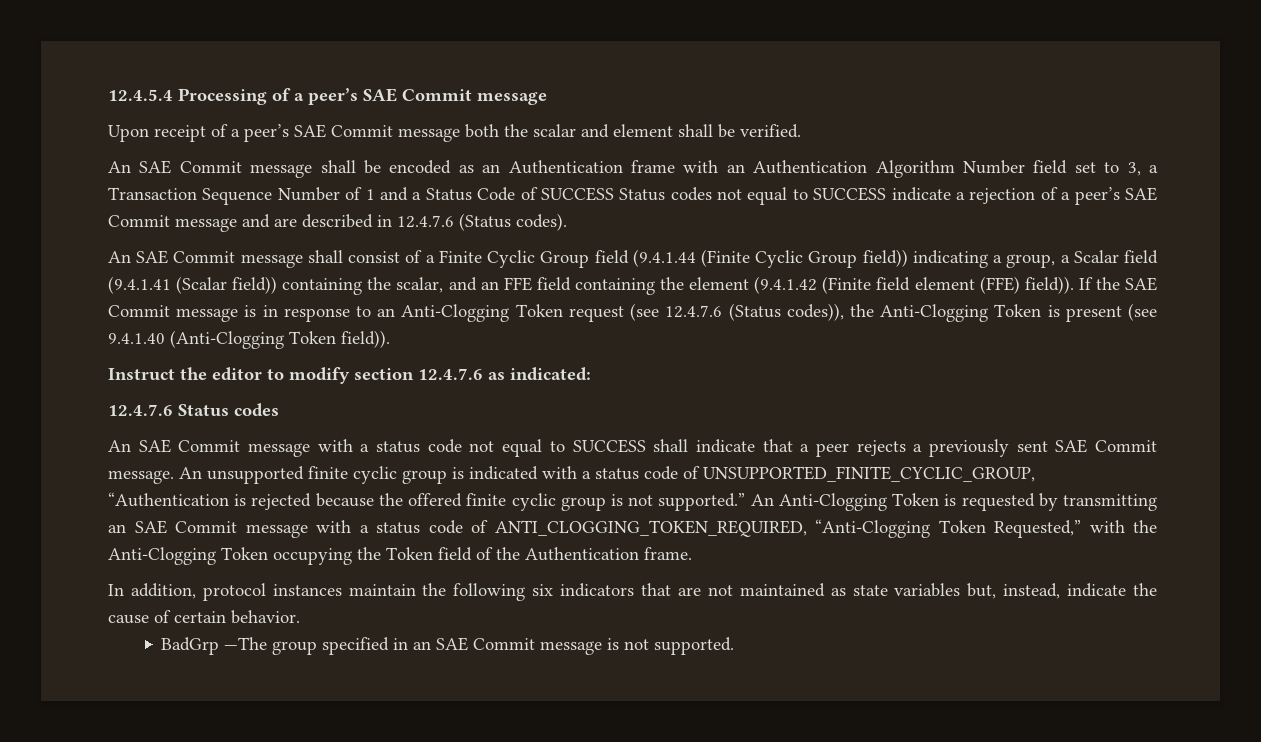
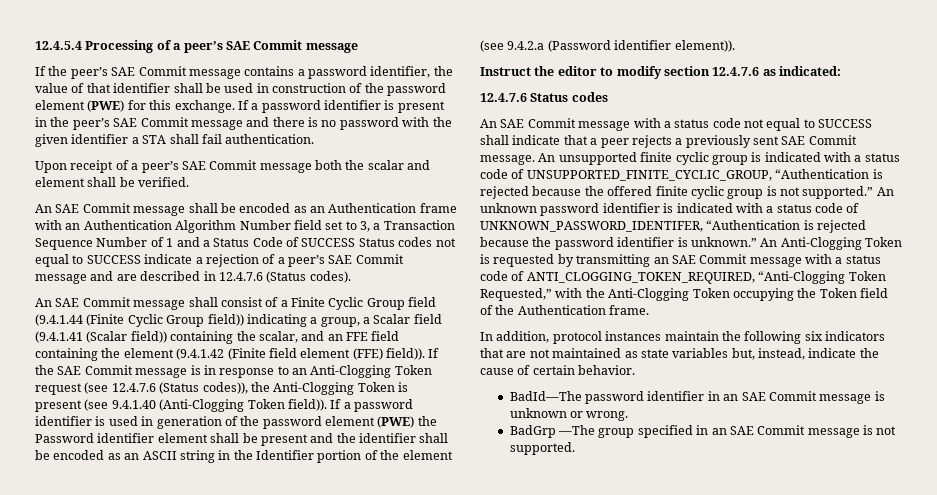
+ If the peer’s SAE Commit message contains a password identifier, the value of that identifier shall be used in construction of the password element (PWE) for this exchange. If a password identifier is present in the peer’s SAE Commit message and there is no password with the given identifier a STA shall fail authentication.
+ If a password identifier is used in generation of the password element (PWE) the Password identifier element shall be present and the identifier shall be encoded as an ASCII string in the Identifier portion of the element (see 9.4.2.a (Password identifier element)).
- An Anti-Clogging Token is requested by transmitting an SAE Commit message with a status code of ANTI_CLOGGING_TOKEN_REQUIRED, “Anti-Clogging Token Requested,” with the Anti-Clogging Token occupying the Token field of the Authentication frame.
+ An unknown password identifier is indicated with a status code of UNKNOWN_PASSWORD_IDENTIFER, “Authentication is rejected because the password identifier is unknown.” An Anti-Clogging Token is requested by transmitting an SAE Commit message with a status code of ANTI_CLOGGING_TOKEN_REQUIRED, “Anti-Clogging Token Requested,” with the Anti-Clogging Token occupying the Token field of the Authentication frame.
+ BadId—The password identifier in an SAE Commit message is unknown or wrong.

